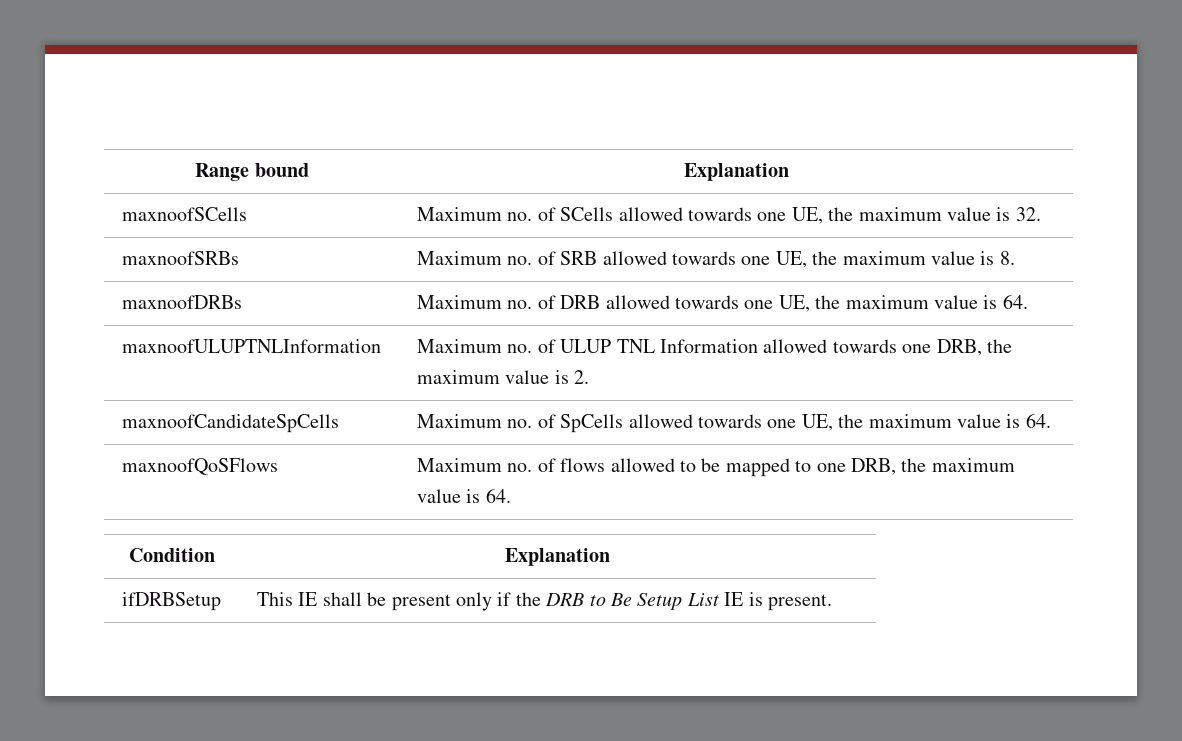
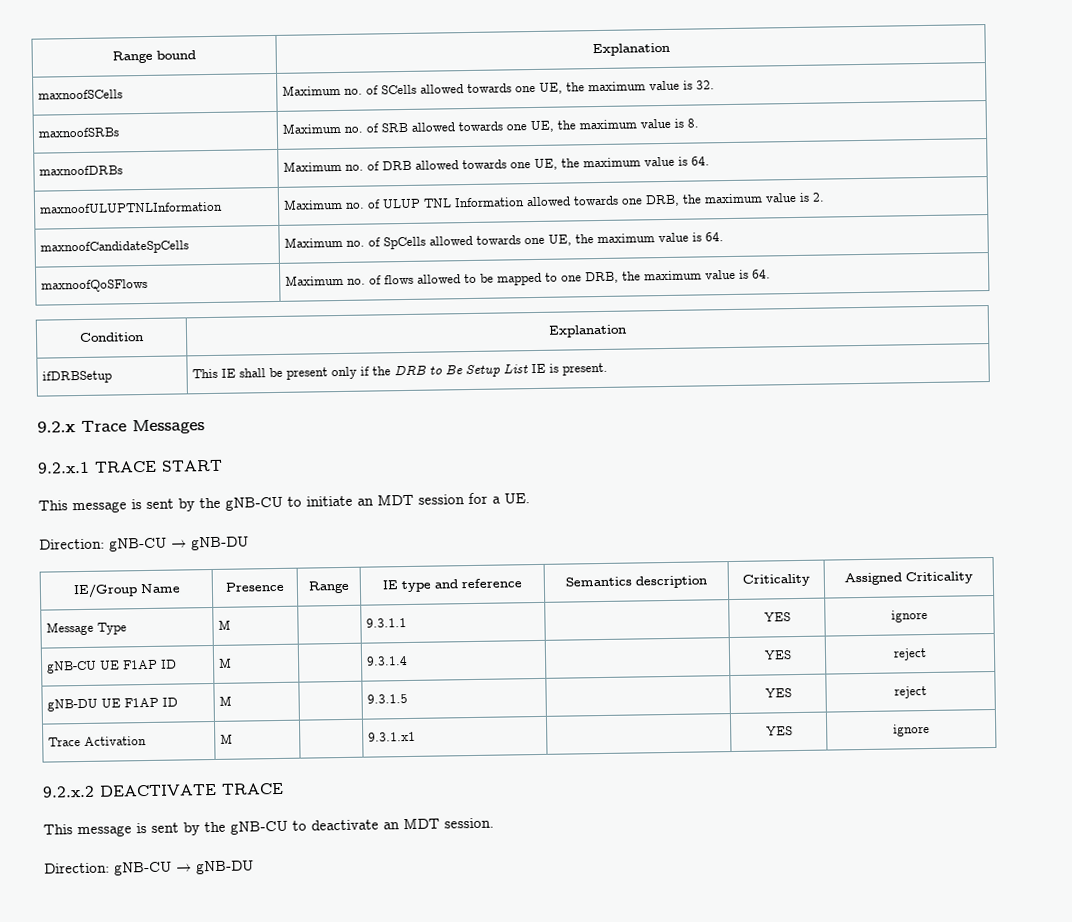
+ 9.2.x Trace Messages
+ 9.2.x.1 TRACE START
+ This message is sent by the gNB-CU to initiate an MDT session for a UE.
+ Direction: gNB-CU → gNB-DU
+ IE/Group Name | Presence | Range | IE type and reference | Semantics description | Criticality | Assigned Criticality
+ Message Type | M | | 9.3.1.1 | | YES | ignore
+ gNB-CU UE F1AP ID | M | | 9.3.1.4 | | YES | reject
+ gNB-DU UE F1AP ID | M | | 9.3.1.5 | | YES | reject
+ Trace Activation | M | | 9.3.1.x1 | | YES | ignore
+ 9.2.x.2 DEACTIVATE TRACE
+ This message is sent by the gNB-CU to deactivate an MDT session.
+ Direction: gNB-CU → gNB-DU

